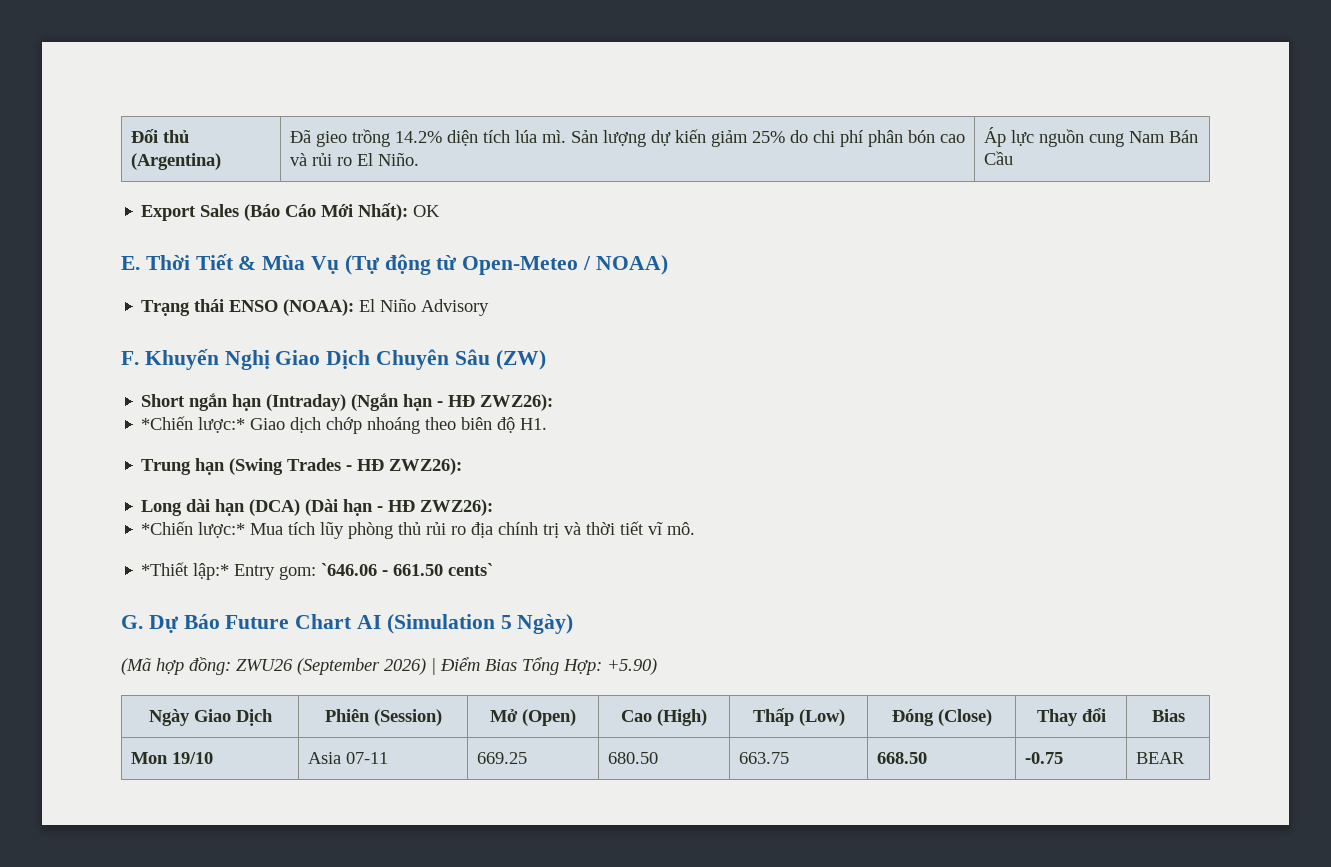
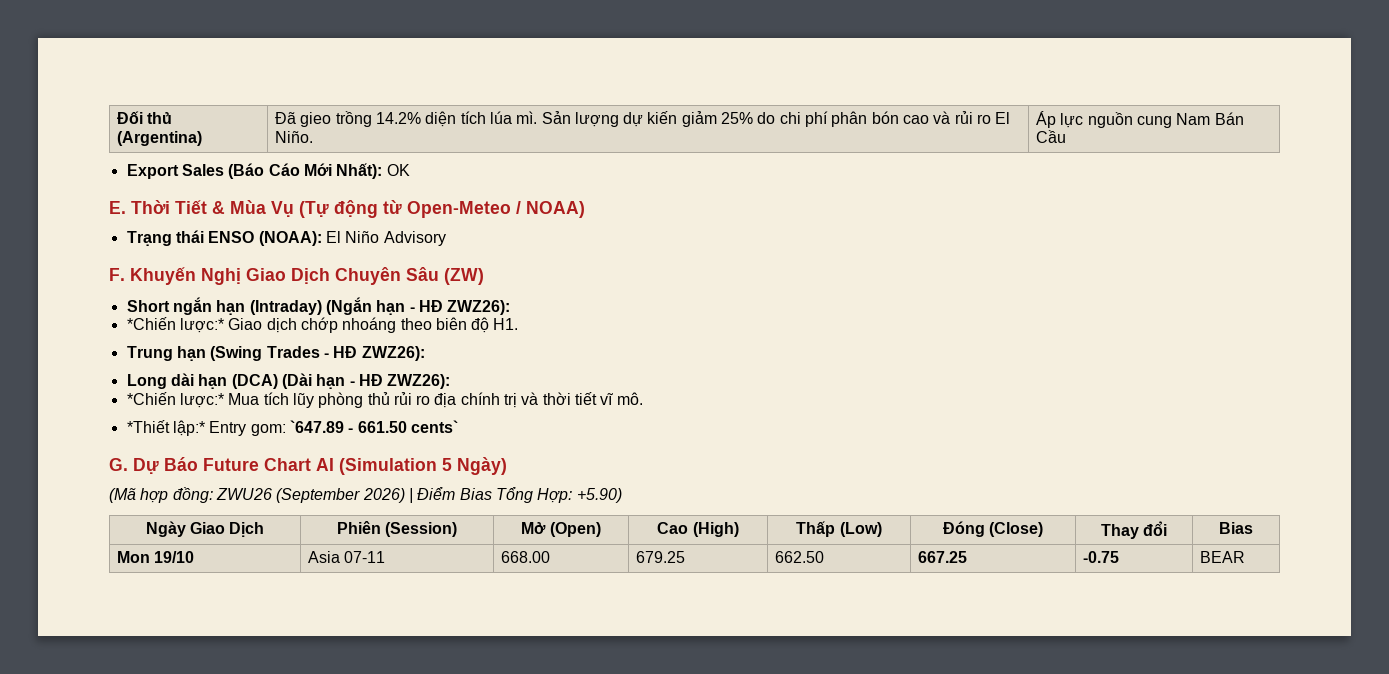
- *Thiết lập:* Entry gom: `646.06 - 661.50 cents`
+ *Thiết lập:* Entry gom: `647.89 - 661.50 cents`
- Mon 19/10 | Asia 07-11 | 669.25 | 680.50 | 663.75 | 668.50 | -0.75 | BEAR
+ Mon 19/10 | Asia 07-11 | 668.00 | 679.25 | 662.50 | 667.25 | -0.75 | BEAR

